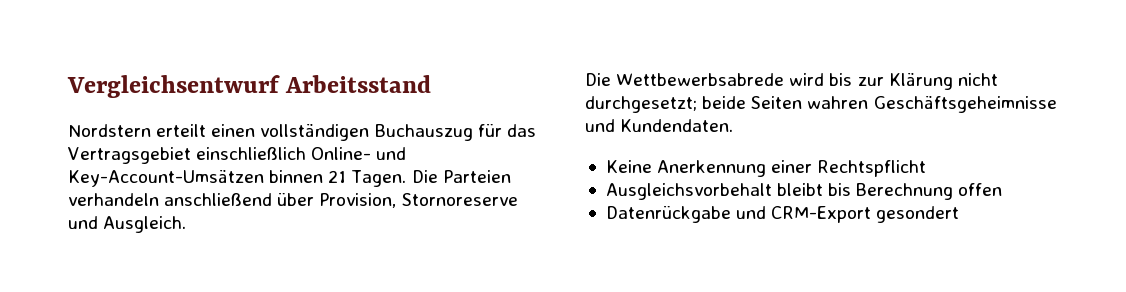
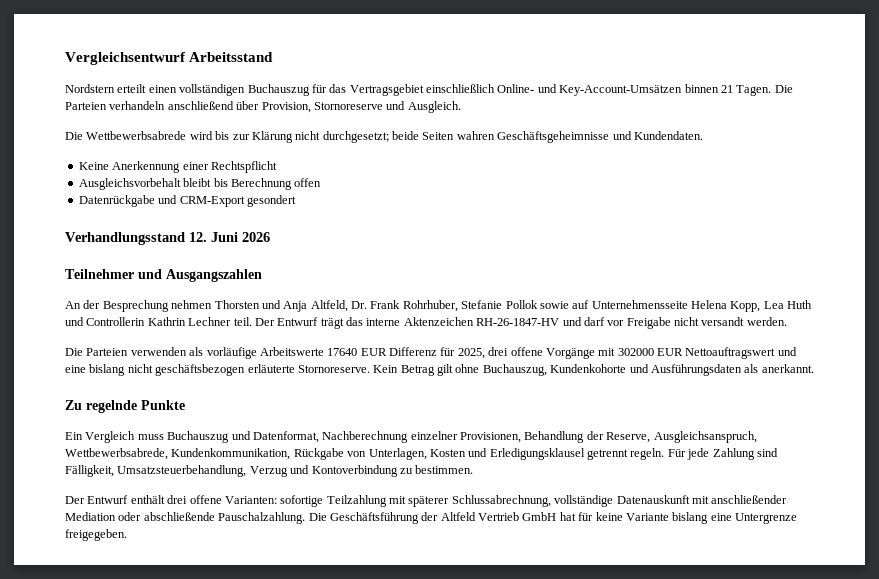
+ Verhandlungsstand 12. Juni 2026
+ Teilnehmer und Ausgangszahlen
+ An der Besprechung nehmen Thorsten und Anja Altfeld, Dr. Frank Rohrhuber, Stefanie Pollok sowie auf Unternehmensseite Helena Kopp, Lea Huth und Controllerin Kathrin Lechner teil. Der Entwurf trägt das interne Aktenzeichen RH-26-1847-HV und darf vor Freigabe nicht versandt werden.
+ Die Parteien verwenden als vorläufige Arbeitswerte 17640 EUR Differenz für 2025, drei offene Vorgänge mit 302000 EUR Nettoauftragswert und eine bislang nicht geschäftsbezogen erläuterte Stornoreserve. Kein Betrag gilt ohne Buchauszug, Kundenkohorte und Ausführungsdaten als anerkannt.
+ Zu regelnde Punkte
+ Ein Vergleich muss Buchauszug und Datenformat, Nachberechnung einzelner Provisionen, Behandlung der Reserve, Ausgleichsanspruch, Wettbewerbsabrede, Kundenkommunikation, Rückgabe von Unterlagen, Kosten und Erledigungsklausel getrennt regeln. Für jede Zahlung sind Fälligkeit, Umsatzsteuerbehandlung, Verzug und Kontoverbindung zu bestimmen.
+ Der Entwurf enthält drei offene Varianten: sofortige Teilzahlung mit späterer Schlussabrechnung, vollständige Datenauskunft mit anschließender Mediation oder abschließende Pauschalzahlung. Die Geschäftsführung der Altfeld Vertrieb GmbH hat für keine Variante bislang eine Untergrenze freigegeben.

